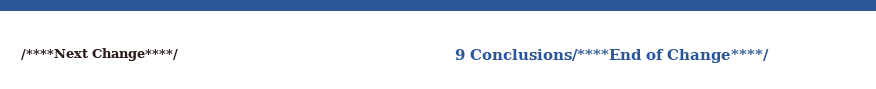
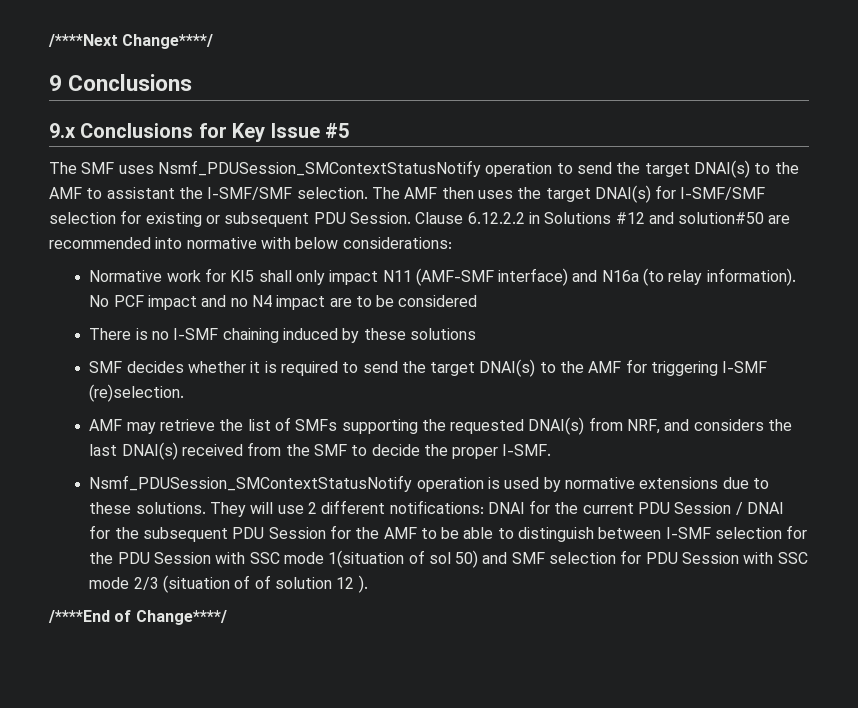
- 9 Conclusions/****End of Change****/
+ 9 Conclusions
+ 9.x Conclusions for Key Issue #5
+ The SMF uses Nsmf_PDUSession_SMContextStatusNotify operation to send the target DNAI(s) to the AMF to assistant the I-SMF/SMF selection. The AMF then uses the target DNAI(s) for I-SMF/SMF selection for existing or subsequent PDU Session. Clause 6.12.2.2 in Solutions #12 and solution#50 are recommended into normative with below considerations:
+ Normative work for KI5 shall only impact N11 (AMF-SMF interface) and N16a (to relay information). No PCF impact and no N4 impact are to be considered
+ There is no I-SMF chaining induced by these solutions
+ SMF decides whether it is required to send the target DNAI(s) to the AMF for triggering I-SMF (re)selection.
+ AMF may retrieve the list of SMFs supporting the requested DNAI(s) from NRF, and considers the last DNAI(s) received from the SMF to decide the proper I-SMF.
+ Nsmf_PDUSession_SMContextStatusNotify operation is used by normative extensions due to these solutions. They will use 2 different notifications: DNAI for the current PDU Session / DNAI for the subsequent PDU Session for the AMF to be able to distinguish between I-SMF selection for the PDU Session with SSC mode 1(situation of sol 50) and SMF selection for PDU Session with SSC mode 2/3 (situation of of solution 12 ).
+ /****End of Change****/

